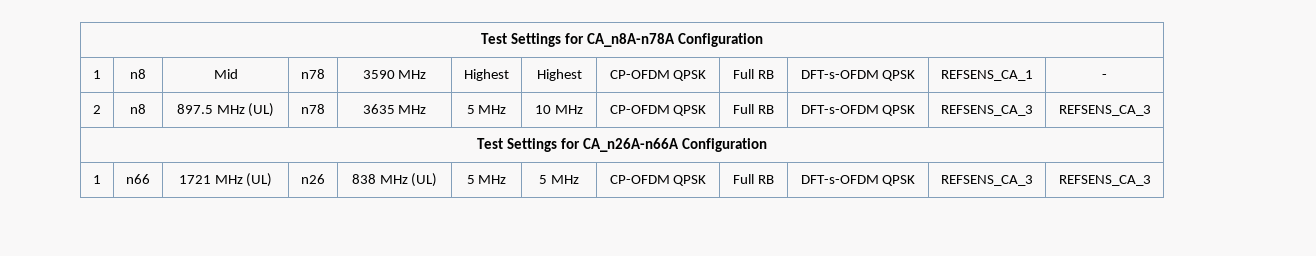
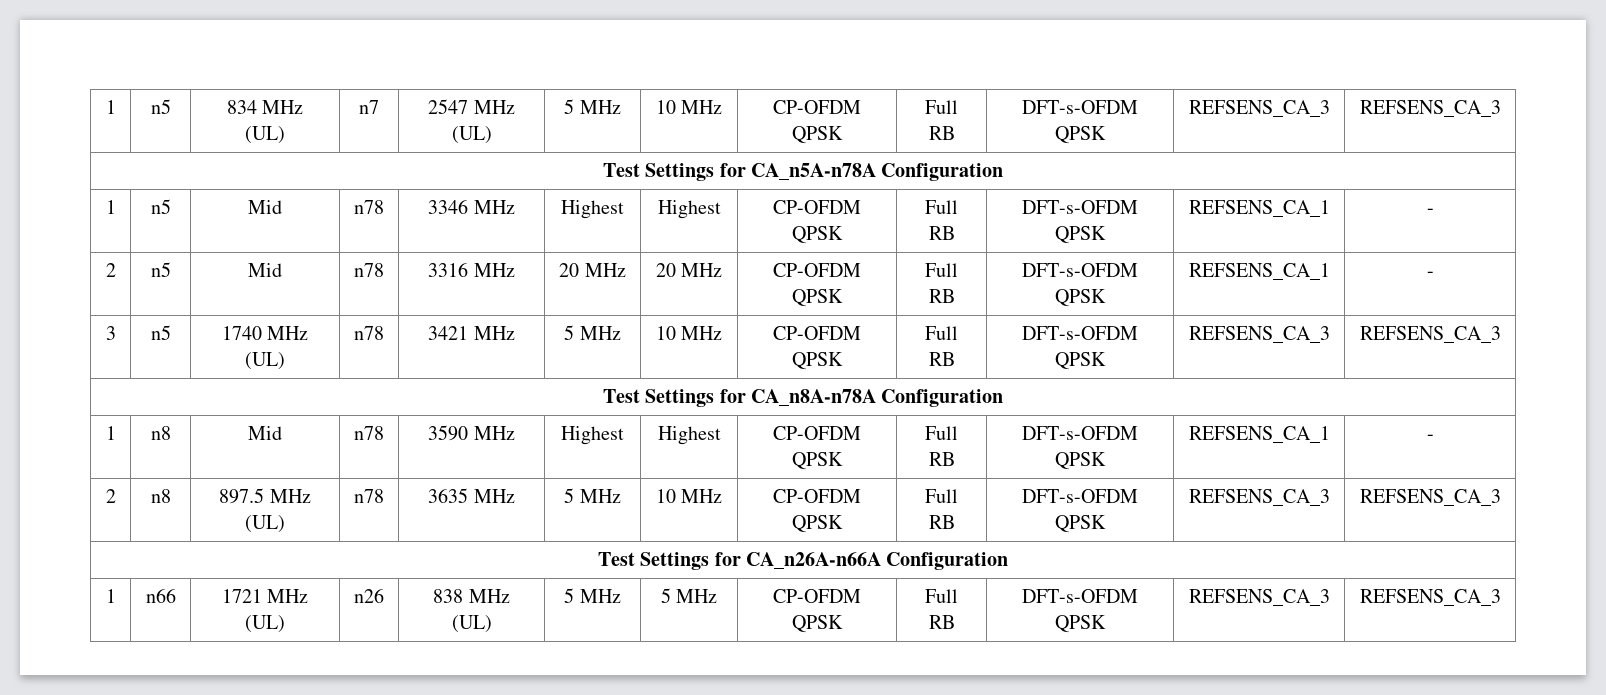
+ 1 | n5 | 834 MHz (UL) | n7 | 2547 MHz (UL) | 5 MHz | 10 MHz | CP-OFDM QPSK | Full RB | DFT-s-OFDM QPSK | REFSENS_CA_3 | REFSENS_CA_3
+ Test Settings for CA_n5A-n78A Configuration
+ 1 | n5 | Mid | n78 | 3346 MHz | Highest | Highest | CP-OFDM QPSK | Full RB | DFT-s-OFDM QPSK | REFSENS_CA_1 | -
+ 2 | n5 | Mid | n78 | 3316 MHz | 20 MHz | 20 MHz | CP-OFDM QPSK | Full RB | DFT-s-OFDM QPSK | REFSENS_CA_1 | -
+ 3 | n5 | 1740 MHz (UL) | n78 | 3421 MHz | 5 MHz | 10 MHz | CP-OFDM QPSK | Full RB | DFT-s-OFDM QPSK | REFSENS_CA_3 | REFSENS_CA_3

